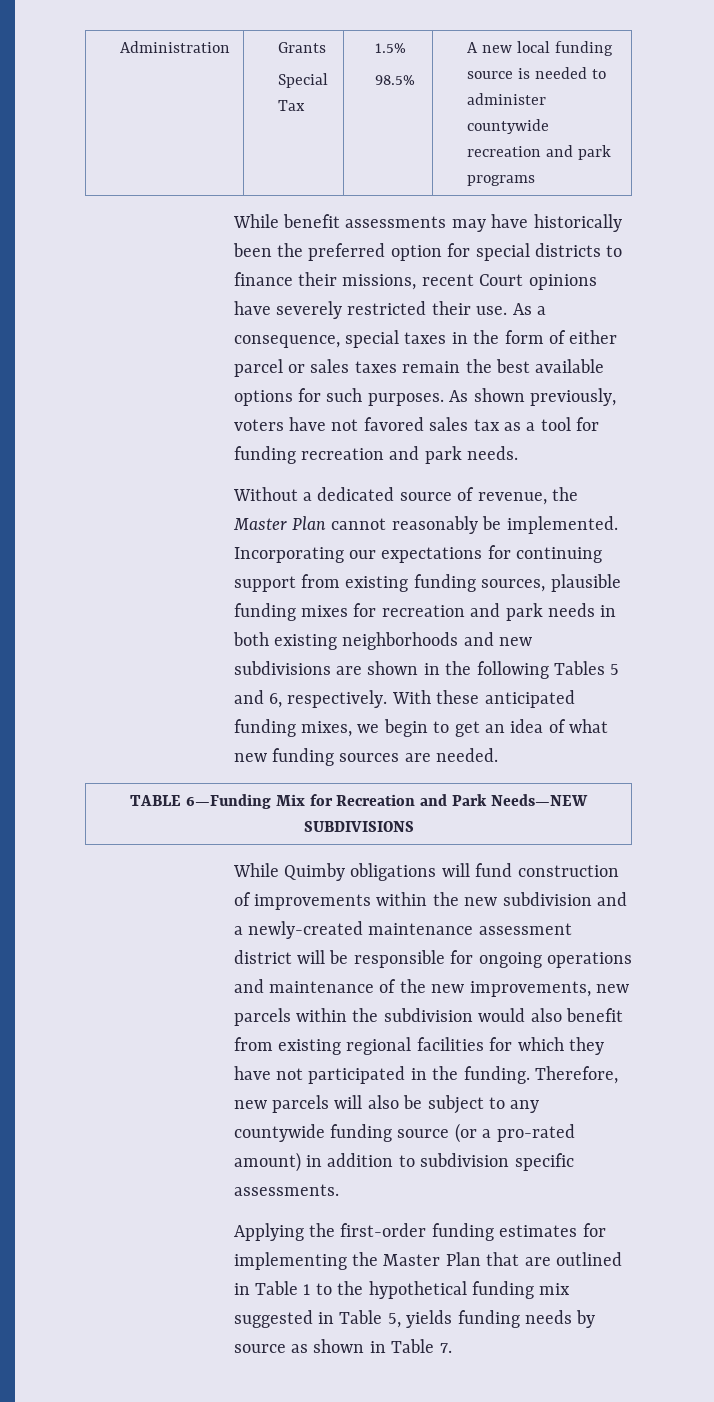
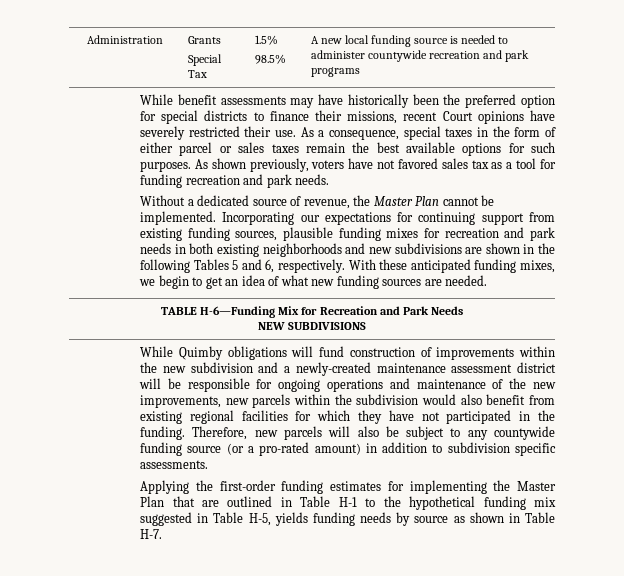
- Without a dedicated source of revenue, the Master Plan cannot reasonably be implemented.
+ Without a dedicated source of revenue, the Master Plan cannot be implemented.
- TABLE 6—Funding Mix for Recreation and Park Needs—NEW SUBDIVISIONS
+ TABLE H-6—Funding Mix for Recreation and Park Needs
+ NEW SUBDIVISIONS
- Applying the first-order funding estimates for implementing the Master Plan that are outlined in Table 1 to the hypothetical funding mix suggested in Table 5, yields funding needs by source as shown in Table 7.
+ Applying the first-order funding estimates for implementing the Master Plan that are outlined in Table H-1 to the hypothetical funding mix suggested in Table H-5, yields funding needs by source as shown in Table H-7.

